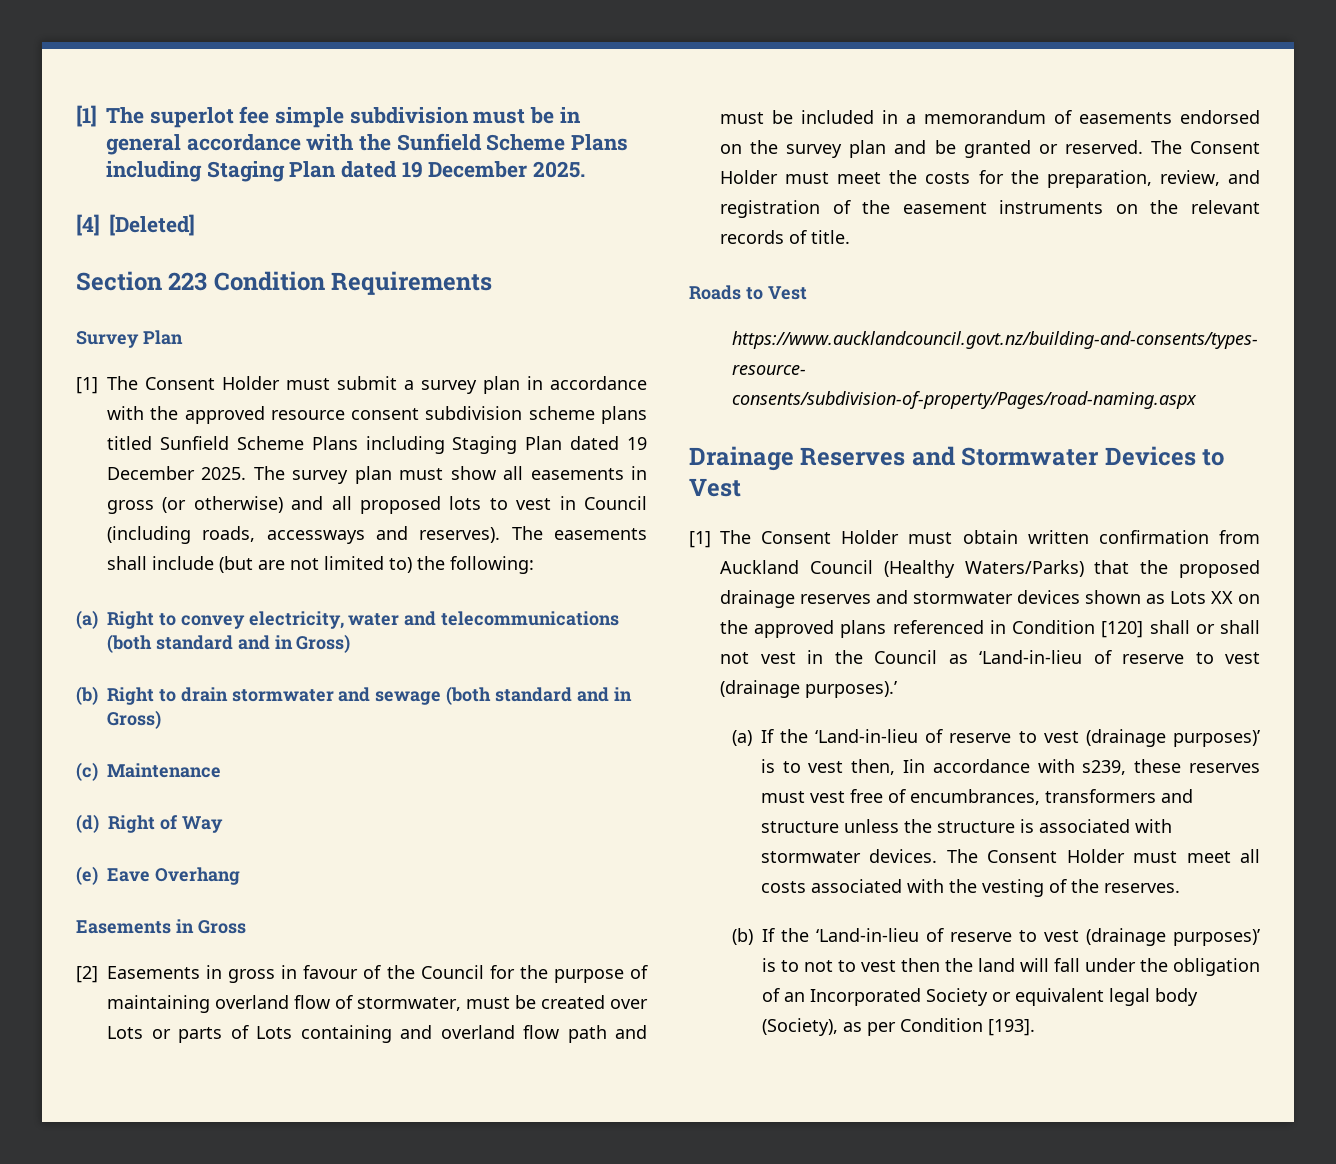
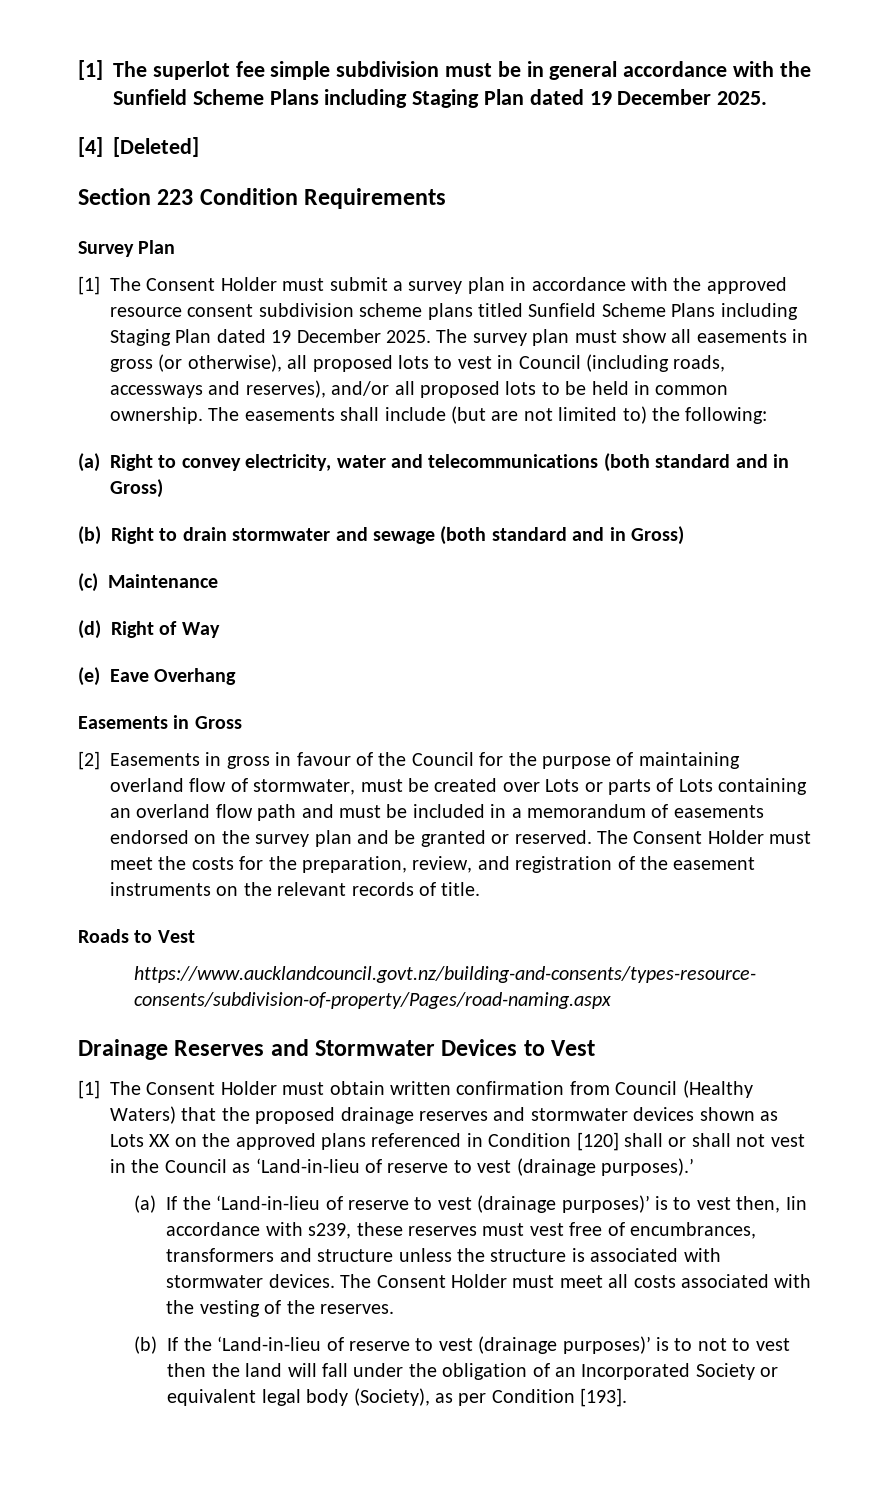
- The survey plan must show all easements in gross (or otherwise) and all proposed lots to vest in Council (including roads, accessways and reserves).
+ The survey plan must show all easements in gross (or otherwise), all proposed lots to vest in Council (including roads, accessways and reserves), and/or all proposed lots to be held in common ownership.
- [2] Easements in gross in favour of the Council for the purpose of maintaining overland flow of stormwater, must be created over Lots or parts of Lots containing and overland flow path and must be included in a memorandum of easements endorsed on the survey plan and be granted or reserved.
+ [2] Easements in gross in favour of the Council for the purpose of maintaining overland flow of stormwater, must be created over Lots or parts of Lots containing an overland flow path and must be included in a memorandum of easements endorsed on the survey plan and be granted or reserved.
- [1] The Consent Holder must obtain written confirmation from Auckland Council (Healthy Waters/Parks) that the proposed drainage reserves and stormwater devices shown as Lots XX on the approved plans referenced in Condition [120] shall or shall not vest in the Council as ‘Land-in-lieu of reserve to vest (drainage purposes).’
+ [1] The Consent Holder must obtain written confirmation from Council (Healthy Waters) that the proposed drainage reserves and stormwater devices shown as Lots XX on the approved plans referenced in Condition [120] shall or shall not vest in the Council as ‘Land-in-lieu of reserve to vest (drainage purposes).’

